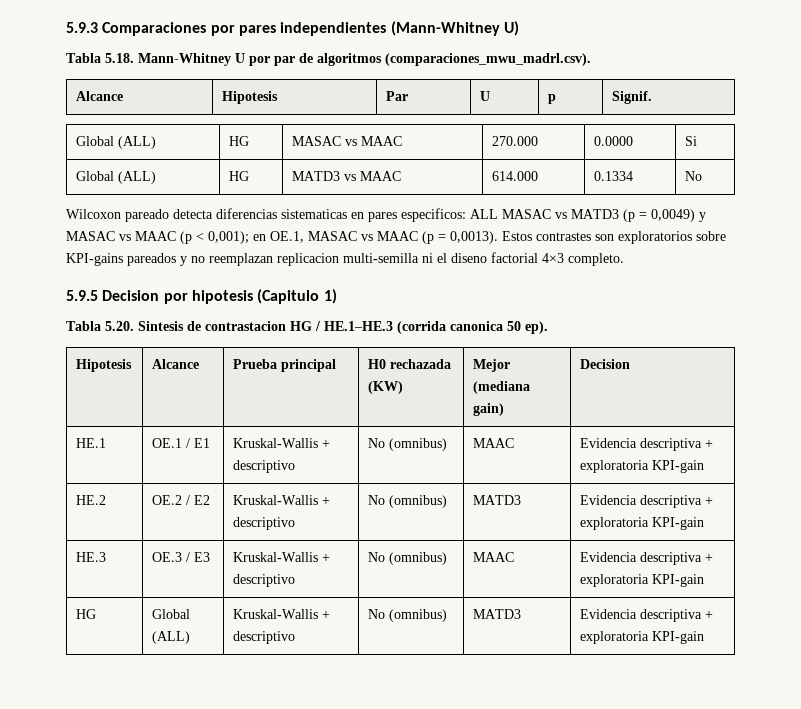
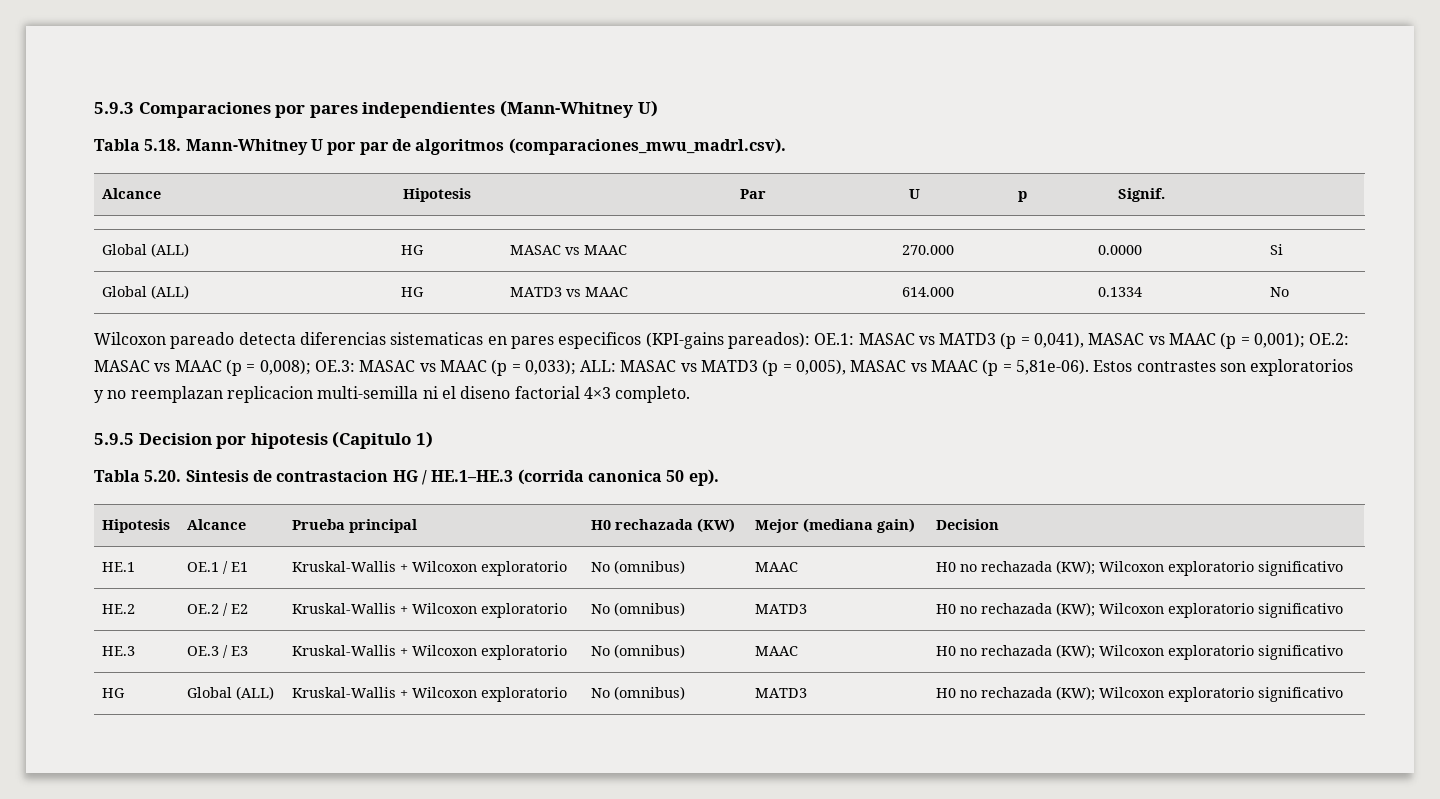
- Wilcoxon pareado detecta diferencias sistematicas en pares especificos: ALL MASAC vs MATD3 (p = 0,0049) y MASAC vs MAAC (p < 0,001); en OE.1, MASAC vs MAAC (p = 0,0013).
+ Wilcoxon pareado detecta diferencias sistematicas en pares especificos (KPI-gains pareados): OE.1: MASAC vs MATD3 (p = 0,041), MASAC vs MAAC (p = 0,001); OE.2: MASAC vs MAAC (p = 0,008); OE.3: MASAC vs MAAC (p = 0,033); ALL: MASAC vs MATD3 (p = 0,005), MASAC vs MAAC (p = 5,81e-06).
- Estos contrastes son exploratorios sobre KPI-gains pareados y no reemplazan replicacion multi-semilla ni el diseno factorial 4×3 completo.
+ Estos contrastes son exploratorios y no reemplazan replicacion multi-semilla ni el diseno factorial 4×3 completo.
- HE.1 | OE.1 / E1 | Kruskal-Wallis + descriptivo | No (omnibus) | MAAC | Evidencia descriptiva + exploratoria KPI-gain
+ HE.1 | OE.1 / E1 | Kruskal-Wallis + Wilcoxon exploratorio | No (omnibus) | MAAC | H0 no rechazada (KW); Wilcoxon exploratorio significativo
- HE.2 | OE.2 / E2 | Kruskal-Wallis + descriptivo | No (omnibus) | MATD3 | Evidencia descriptiva + exploratoria KPI-gain
+ HE.2 | OE.2 / E2 | Kruskal-Wallis + Wilcoxon exploratorio | No (omnibus) | MATD3 | H0 no rechazada (KW); Wilcoxon exploratorio significativo
- HE.3 | OE.3 / E3 | Kruskal-Wallis + descriptivo | No (omnibus) | MAAC | Evidencia descriptiva + exploratoria KPI-gain
+ HE.3 | OE.3 / E3 | Kruskal-Wallis + Wilcoxon exploratorio | No (omnibus) | MAAC | H0 no rechazada (KW); Wilcoxon exploratorio significativo
- HG | Global (ALL) | Kruskal-Wallis + descriptivo | No (omnibus) | MATD3 | Evidencia descriptiva + exploratoria KPI-gain
+ HG | Global (ALL) | Kruskal-Wallis + Wilcoxon exploratorio | No (omnibus) | MATD3 | H0 no rechazada (KW); Wilcoxon exploratorio significativo

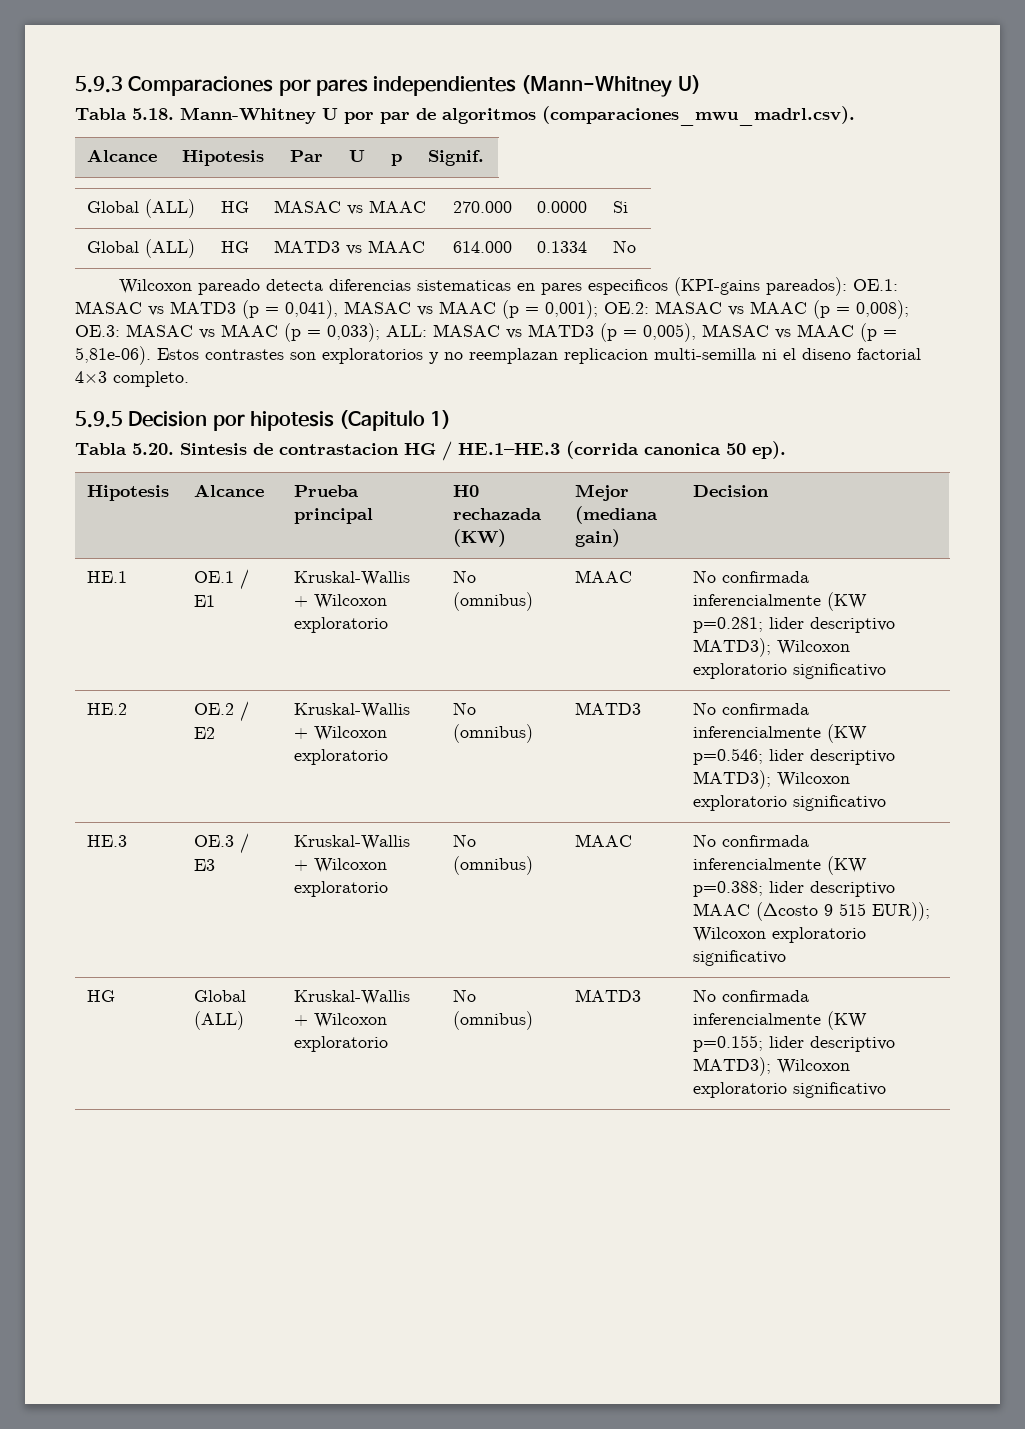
- HE.1 | OE.1 / E1 | Kruskal-Wallis + Wilcoxon exploratorio | No (omnibus) | MAAC | H0 no rechazada (KW); Wilcoxon exploratorio significativo
+ HE.1 | OE.1 / E1 | Kruskal-Wallis + Wilcoxon exploratorio | No (omnibus) | MAAC | No confirmada inferencialmente (KW p=0.281; lider descriptivo MATD3); Wilcoxon exploratorio significativo
- HE.2 | OE.2 / E2 | Kruskal-Wallis + Wilcoxon exploratorio | No (omnibus) | MATD3 | H0 no rechazada (KW); Wilcoxon exploratorio significativo
+ HE.2 | OE.2 / E2 | Kruskal-Wallis + Wilcoxon exploratorio | No (omnibus) | MATD3 | No confirmada inferencialmente (KW p=0.546; lider descriptivo MATD3); Wilcoxon exploratorio significativo
- HE.3 | OE.3 / E3 | Kruskal-Wallis + Wilcoxon exploratorio | No (omnibus) | MAAC | H0 no rechazada (KW); Wilcoxon exploratorio significativo
+ HE.3 | OE.3 / E3 | Kruskal-Wallis + Wilcoxon exploratorio | No (omnibus) | MAAC | No confirmada inferencialmente (KW p=0.388; lider descriptivo MAAC (Δcosto 9 515 EUR)); Wilcoxon exploratorio significativo
- HG | Global (ALL) | Kruskal-Wallis + Wilcoxon exploratorio | No (omnibus) | MATD3 | H0 no rechazada (KW); Wilcoxon exploratorio significativo
+ HG | Global (ALL) | Kruskal-Wallis + Wilcoxon exploratorio | No (omnibus) | MATD3 | No confirmada inferencialmente (KW p=0.155; lider descriptivo MATD3); Wilcoxon exploratorio significativo

